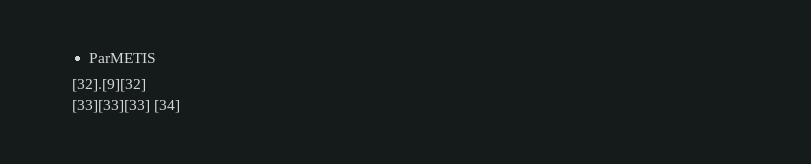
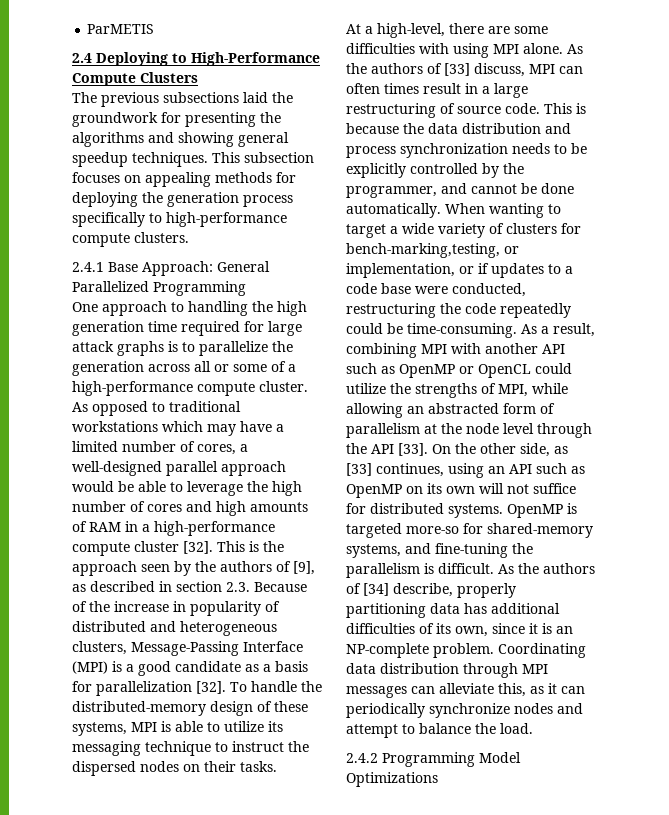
- [32].[9][32]
- [33][33][33] [34]
+ 2.4 Deploying to High-Performance Compute Clusters
+ The previous subsections laid the groundwork for presenting the algorithms and showing general speedup techniques. This subsection focuses on appealing methods for deploying the generation process specifically to high-performance compute clusters.
+ 2.4.1 Base Approach: General Parallelized Programming
+ One approach to handling the high generation time required for large attack graphs is to parallelize the generation across all or some of a high-performance compute cluster. As opposed to traditional workstations which may have a limited number of cores, a well-designed parallel approach would be able to leverage the high number of cores and high amounts of RAM in a high-performance compute cluster [32]. This is the approach seen by the authors of [9], as described in section 2.3. Because of the increase in popularity of distributed and heterogeneous clusters, Message-Passing Interface (MPI) is a good candidate as a basis for parallelization [32]. To handle the distributed-memory design of these systems, MPI is able to utilize its messaging technique to instruct the dispersed nodes on their tasks.
+ At a high-level, there are some difficulties with using MPI alone. As the authors of [33] discuss, MPI can often times result in a large restructuring of source code. This is because the data distribution and process synchronization needs to be explicitly controlled by the programmer, and cannot be done automatically. When wanting to target a wide variety of clusters for bench-marking,testing, or implementation, or if updates to a code base were conducted, restructuring the code repeatedly could be time-consuming. As a result, combining MPI with another API such as OpenMP or OpenCL could utilize the strengths of MPI, while allowing an abstracted form of parallelism at the node level through the API [33]. On the other side, as [33] continues, using an API such as OpenMP on its own will not suffice for distributed systems. OpenMP is targeted more-so for shared-memory systems, and fine-tuning the parallelism is difficult. As the authors of [34] describe, properly partitioning data has additional difficulties of its own, since it is an NP-complete problem. Coordinating data distribution through MPI messages can alleviate this, as it can periodically synchronize nodes and attempt to balance the load.
+ 2.4.2 Programming Model Optimizations

